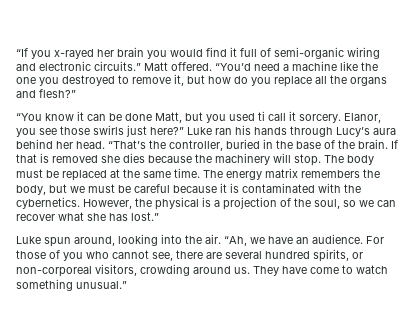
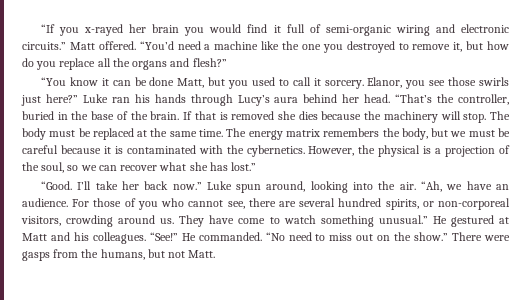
- “You know it can be done Matt, but you used ti call it sorcery.
+ “You know it can be done Matt, but you used to call it sorcery.
+ “Good. I’ll take her back now.”
+ He gestured at Matt and his colleagues. “See!” He commanded. “No need to miss out on the show.” There were gasps from the humans, but not Matt.

